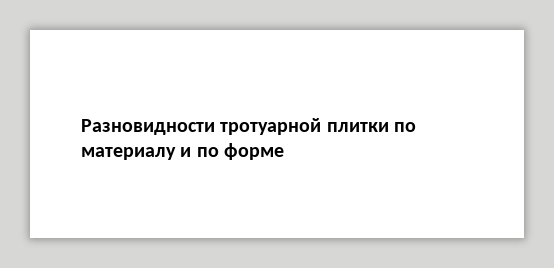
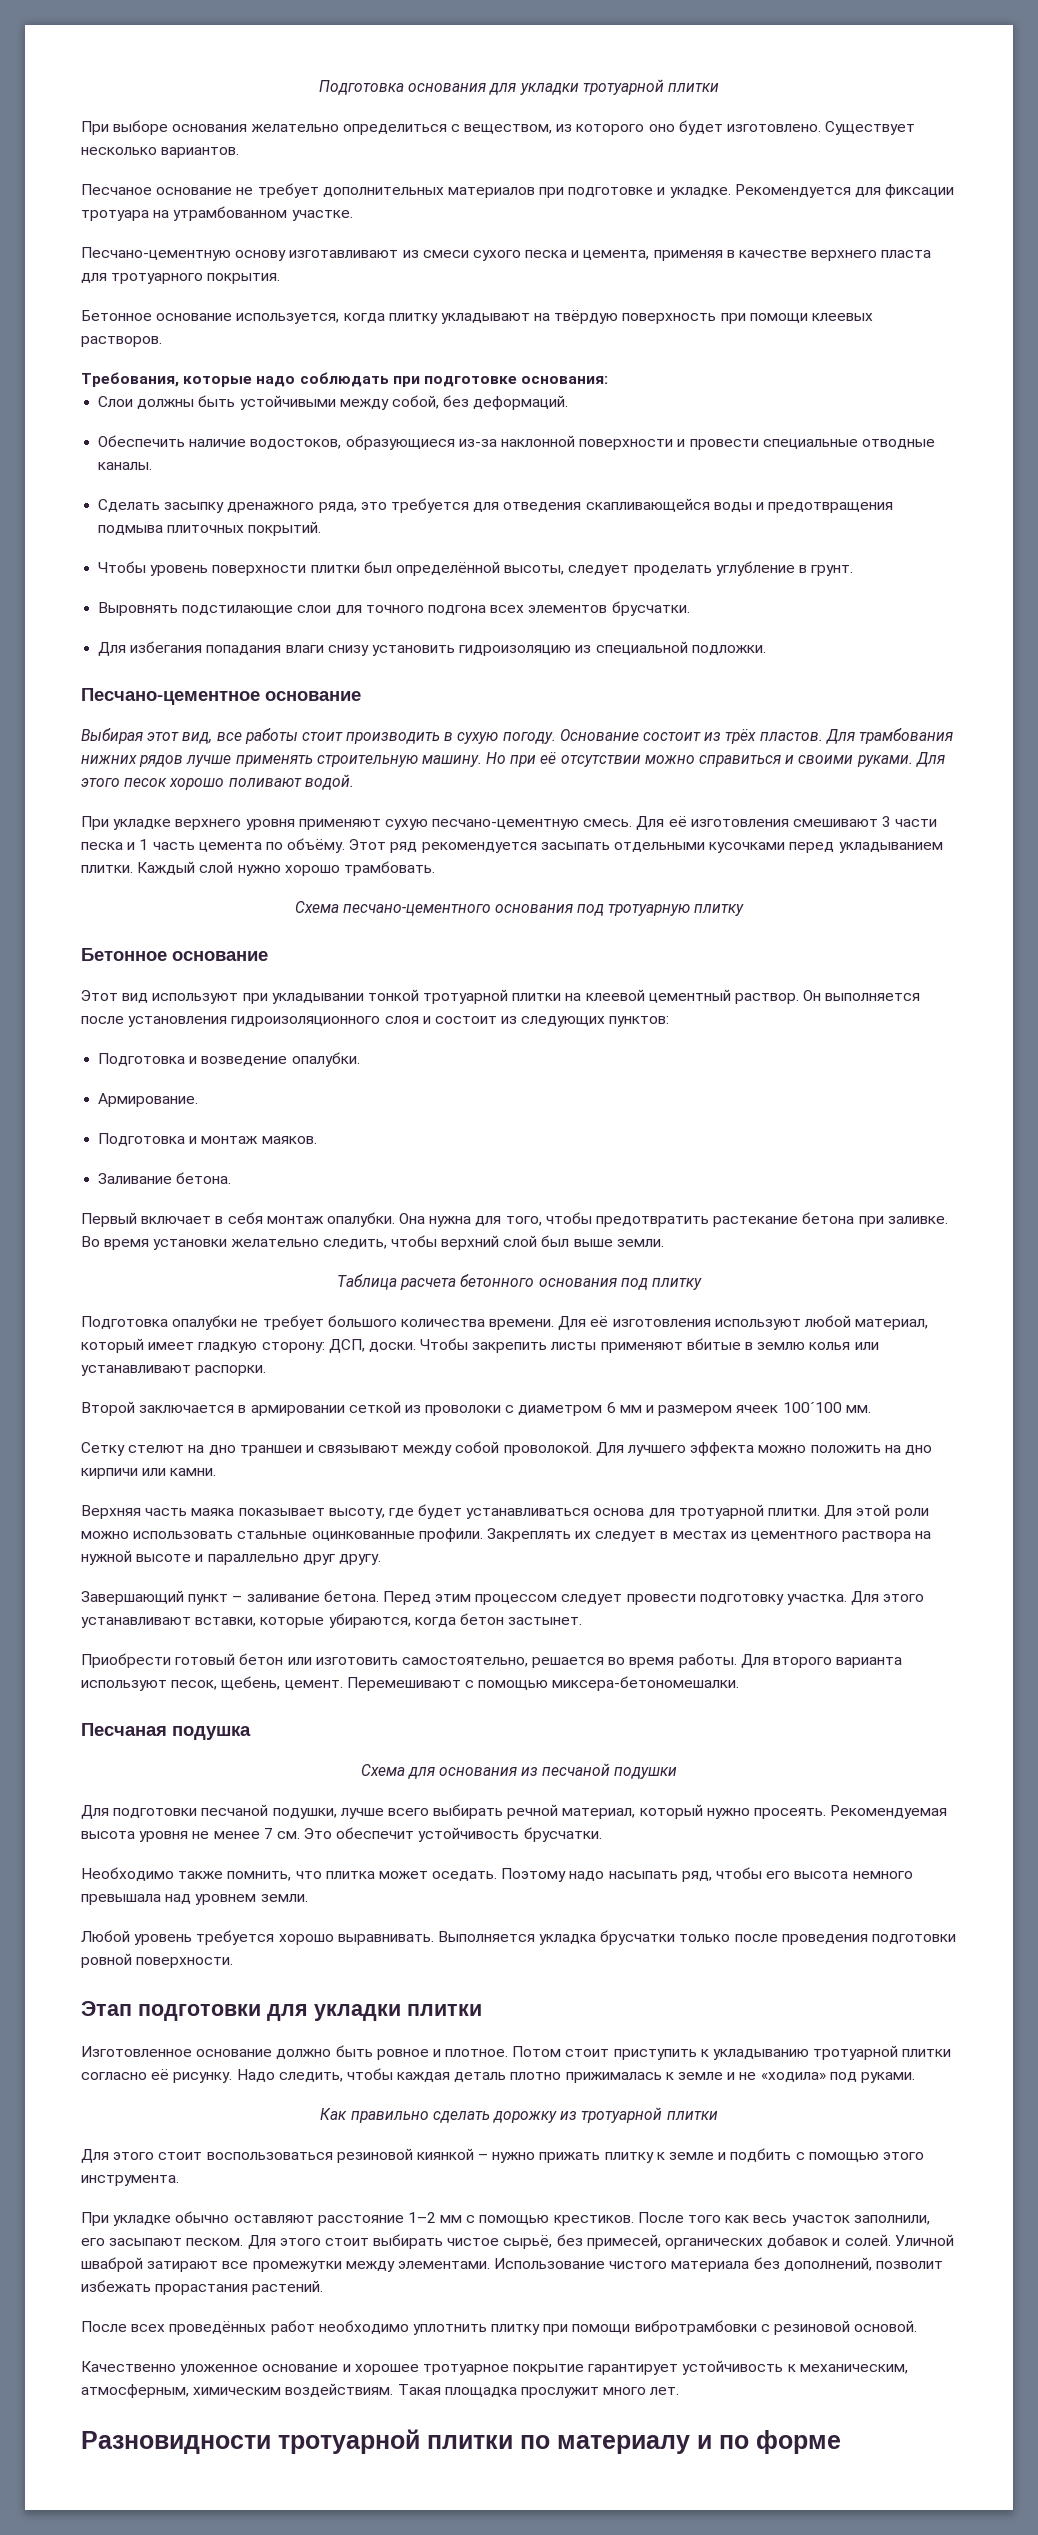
+ Подготовка основания для укладки тротуарной плитки
+ При выборе основания желательно определиться с веществом, из которого оно будет изготовлено. Существует несколько вариантов.
+ Песчаное основание не требует дополнительных материалов при подготовке и укладке. Рекомендуется для фиксации тротуара на утрамбованном участке.
+ Песчано-цементную основу изготавливают из смеси сухого песка и цемента, применяя в качестве верхнего пласта для тротуарного покрытия.
+ Бетонное основание используется, когда плитку укладывают на твёрдую поверхность при помощи клеевых растворов.
+ Требования, которые надо соблюдать при подготовке основания:
+ Слои должны быть устойчивыми между собой, без деформаций.
+ Обеспечить наличие водостоков, образующиеся из-за наклонной поверхности и провести специальные отводные каналы.
+ Сделать засыпку дренажного ряда, это требуется для отведения скапливающейся воды и предотвращения подмыва плиточных покрытий.
+ Чтобы уровень поверхности плитки был определённой высоты, следует проделать углубление в грунт.
+ Выровнять подстилающие слои для точного подгона всех элементов брусчатки.
+ Для избегания попадания влаги снизу установить гидроизоляцию из специальной подложки.
+ Песчано-цементное основание
+ Выбирая этот вид, все работы стоит производить в сухую погоду. Основание состоит из трёх пластов. Для трамбования нижних рядов лучше применять строительную машину. Но при её отсутствии можно справиться и своими руками. Для этого песок хорошо поливают водой.
+ При укладке верхнего уровня применяют сухую песчано-цементную смесь. Для её изготовления смешивают 3 части песка и 1 часть цемента по объёму. Этот ряд рекомендуется засыпать отдельными кусочками перед укладыванием плитки. Каждый слой нужно хорошо трамбовать.
+ Схема песчано-цементного основания под тротуарную плитку
+ Бетонное основание
+ Этот вид используют при укладывании тонкой тротуарной плитки на клеевой цементный раствор. Он выполняется после установления гидроизоляционного слоя и состоит из следующих пунктов:
+ Подготовка и возведение опалубки.
+ Армирование.
+ Подготовка и монтаж маяков.
+ Заливание бетона.
+ Первый включает в себя монтаж опалубки. Она нужна для того, чтобы предотвратить растекание бетона при заливке. Во время установки желательно следить, чтобы верхний слой был выше земли.
+ Таблица расчета бетонного основания под плитку
+ Подготовка опалубки не требует большого количества времени. Для её изготовления используют любой материал, который имеет гладкую сторону: ДСП, доски. Чтобы закрепить листы применяют вбитые в землю колья или устанавливают распорки.
+ Второй заключается в армировании сеткой из проволоки с диаметром 6 мм и размером ячеек 100´100 мм.
+ Сетку стелют на дно траншеи и связывают между собой проволокой. Для лучшего эффекта можно положить на дно кирпичи или камни.
+ Верхняя часть маяка показывает высоту, где будет устанавливаться основа для тротуарной плитки. Для этой роли можно использовать стальные оцинкованные профили. Закреплять их следует в местах из цементного раствора на нужной высоте и параллельно друг другу.
+ Завершающий пункт – заливание бетона. Перед этим процессом следует провести подготовку участка. Для этого устанавливают вставки, которые убираются, когда бетон застынет.
+ Приобрести готовый бетон или изготовить самостоятельно, решается во время работы. Для второго варианта используют песок, щебень, цемент. Перемешивают с помощью миксера-бетономешалки.
+ Песчаная подушка
+ Схема для основания из песчаной подушки
+ Для подготовки песчаной подушки, лучше всего выбирать речной материал, который нужно просеять. Рекомендуемая высота уровня не менее 7 см. Это обеспечит устойчивость брусчатки.
+ Необходимо также помнить, что плитка может оседать. Поэтому надо насыпать ряд, чтобы его высота немного превышала над уровнем земли.
+ Любой уровень требуется хорошо выравнивать. Выполняется укладка брусчатки только после проведения подготовки ровной поверхности.
+ Этап подготовки для укладки плитки
+ Изготовленное основание должно быть ровное и плотное. Потом стоит приступить к укладыванию тротуарной плитки согласно её рисунку. Надо следить, чтобы каждая деталь плотно прижималась к земле и не «ходила» под руками.
+ Как правильно сделать дорожку из тротуарной плитки
+ Для этого стоит воспользоваться резиновой киянкой – нужно прижать плитку к земле и подбить с помощью этого инструмента.
+ При укладке обычно оставляют расстояние 1–2 мм с помощью крестиков. После того как весь участок заполнили, его засыпают песком. Для этого стоит выбирать чистое сырьё, без примесей, органических добавок и солей. Уличной шваброй затирают все промежутки между элементами. Использование чистого материала без дополнений, позволит избежать прорастания растений.
+ После всех проведённых работ необходимо уплотнить плитку при помощи вибротрамбовки с резиновой основой.
+ Качественно уложенное основание и хорошее тротуарное покрытие гарантирует устойчивость к механическим, атмосферным, химическим воздействиям. Такая площадка прослужит много лет.

